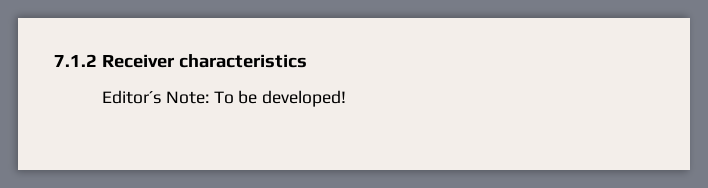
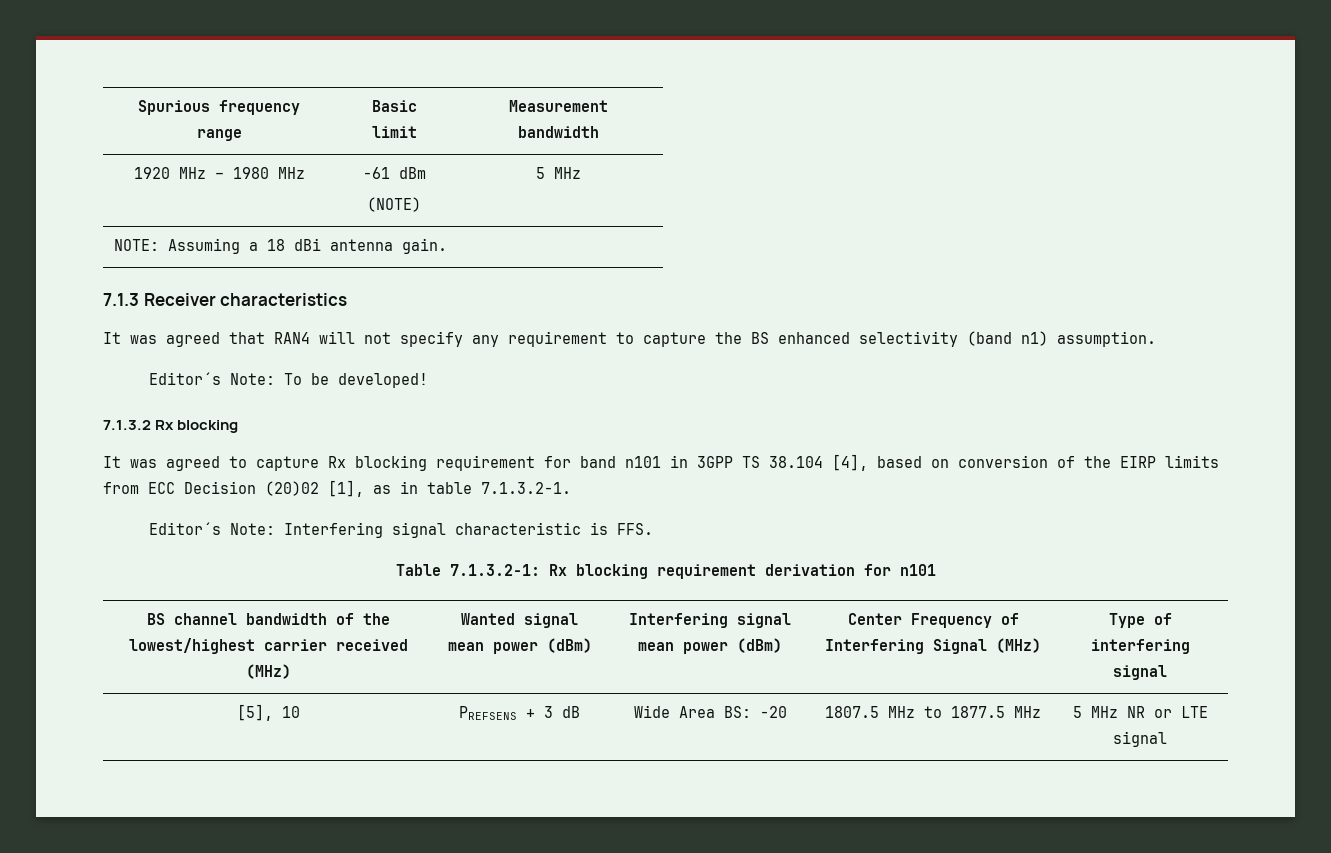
- 7.1.2 Receiver characteristics
+ Spurious frequency range | Basic limit | Measurement bandwidth
+ 1920 MHz – 1980 MHz | -61 dBm
+ (NOTE) | 5 MHz
+ NOTE: Assuming a 18 dBi antenna gain.
+ 7.1.3 Receiver characteristics
+ It was agreed that RAN4 will not specify any requirement to capture the BS enhanced selectivity (band n1) assumption.
+ 7.1.3.2 Rx blocking
+ It was agreed to capture Rx blocking requirement for band n101 in 3GPP TS 38.104 [4], based on conversion of the EIRP limits from ECC Decision (20)02 [1], as in table 7.1.3.2-1.
+ Editor´s Note: Interfering signal characteristic is FFS.
+ Table 7.1.3.2-1: Rx blocking requirement derivation for n101
+ BS channel bandwidth of the lowest/highest carrier received (MHz) | Wanted signal mean power (dBm) | Interfering signal mean power (dBm) | Center Frequency of Interfering Signal (MHz) | Type of interfering signal
+ [5], 10 | PREFSENS + 3 dB | Wide Area BS: -20 | 1807.5 MHz to 1877.5 MHz | 5 MHz NR or LTE signal

